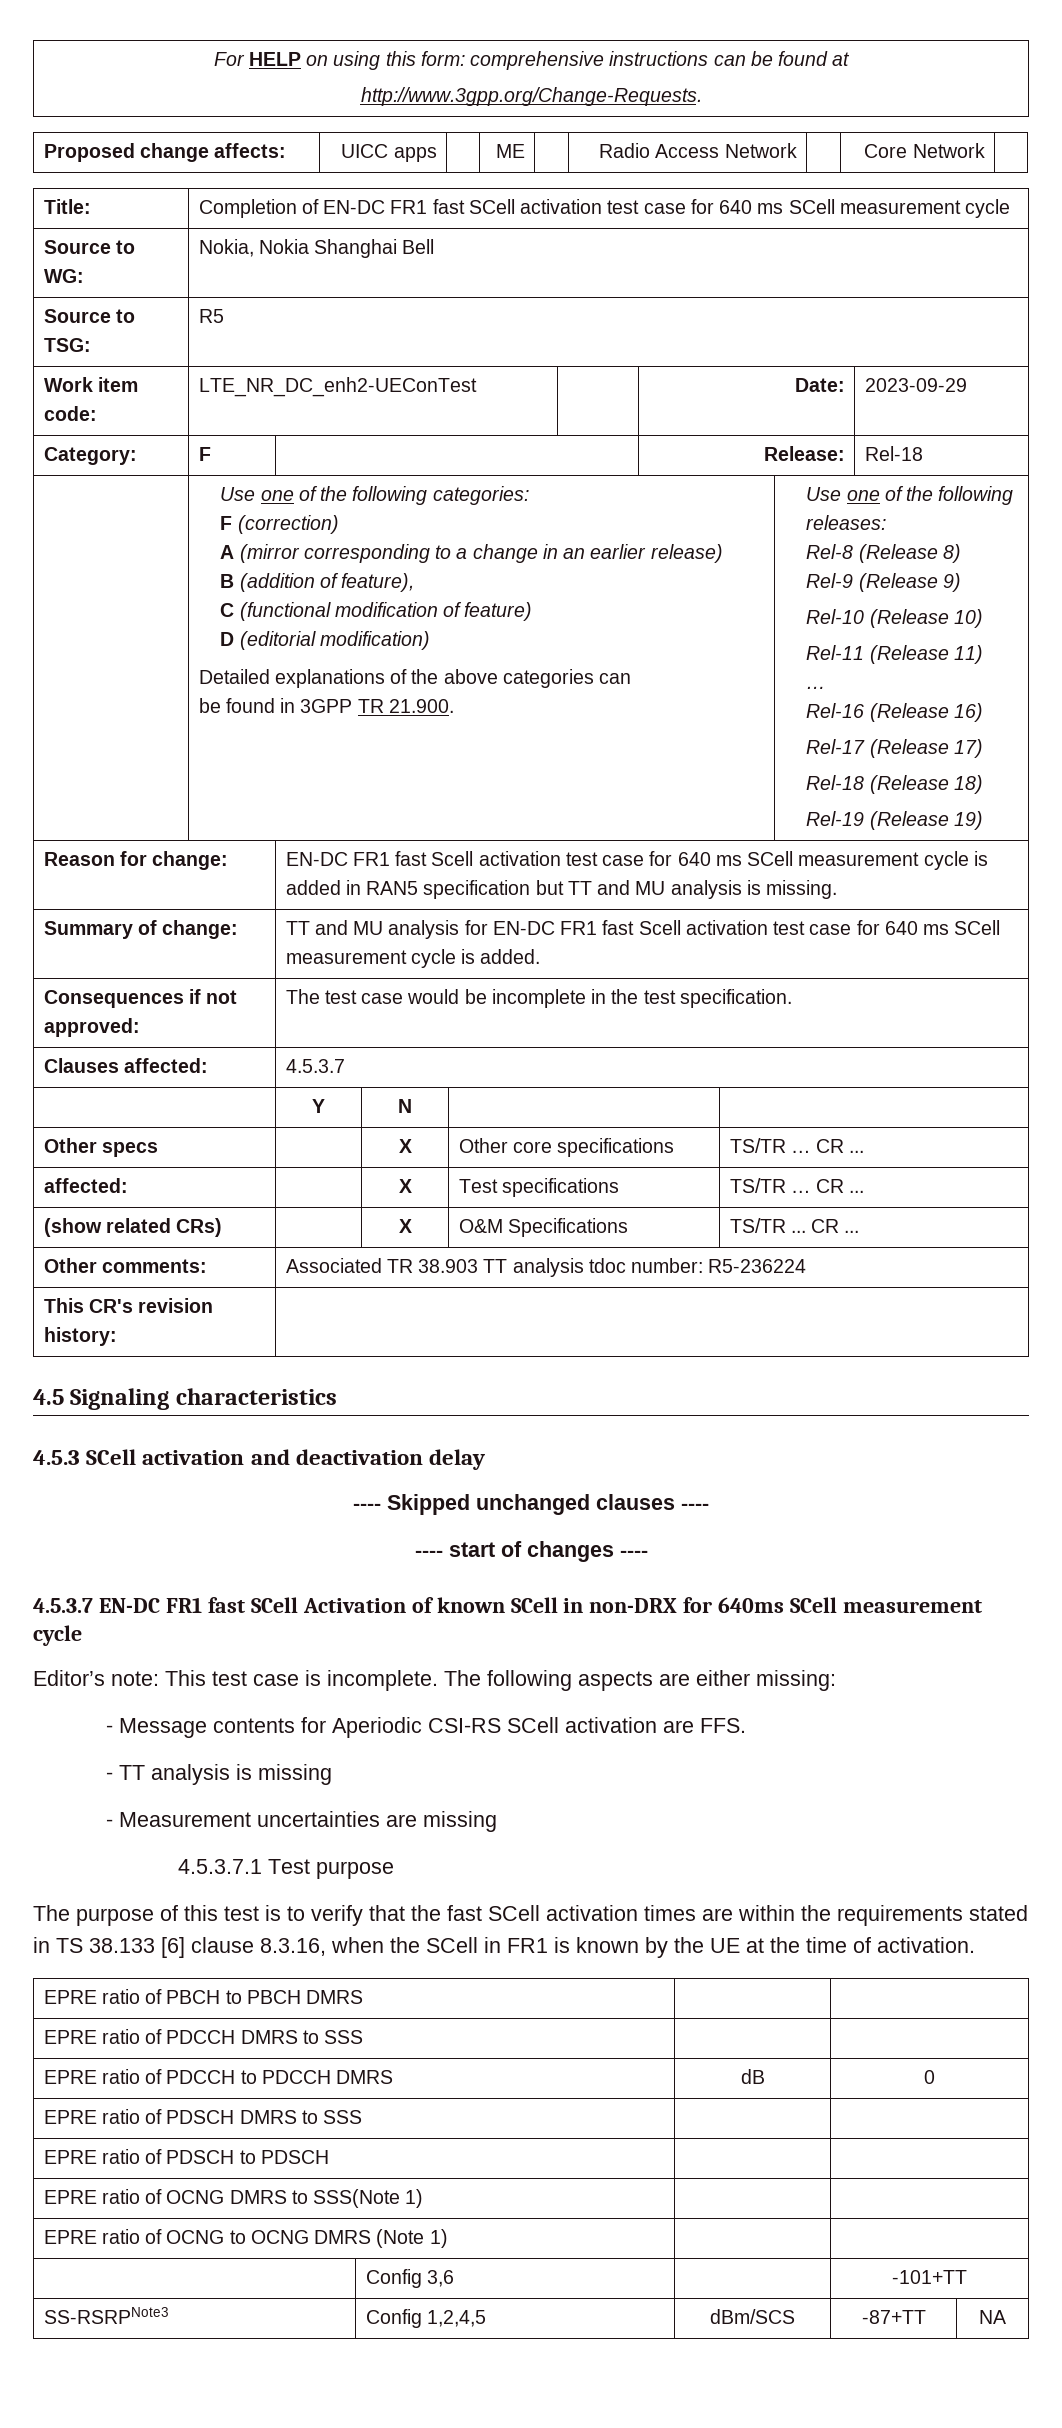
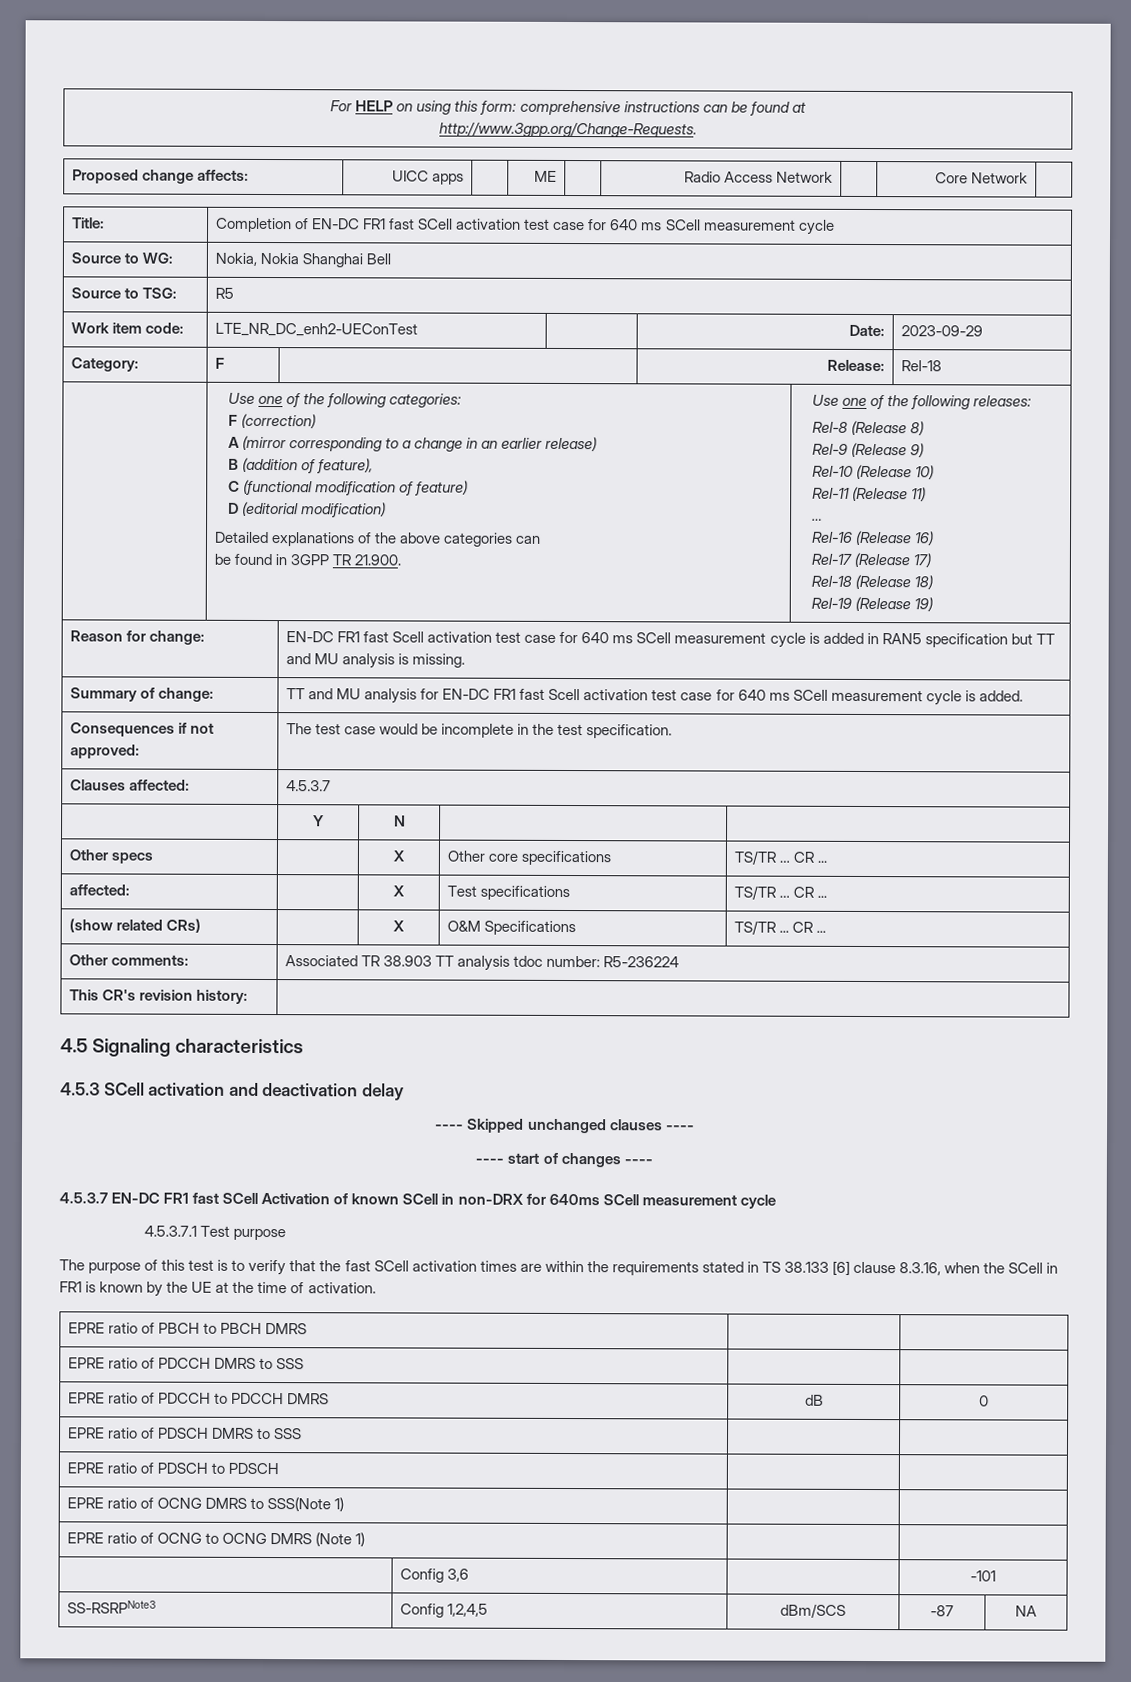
- Editor’s note: This test case is incomplete. The following aspects are either missing:
- - Message contents for Aperiodic CSI-RS SCell activation are FFS.
- - TT analysis is missing
- - Measurement uncertainties are missing
- | Config 3,6 | | -101+TT
+ | Config 3,6 | | -101
- SS-RSRPNote3 | Config 1,2,4,5 | dBm/SCS | -87+TT | NA
+ SS-RSRPNote3 | Config 1,2,4,5 | dBm/SCS | -87 | NA

